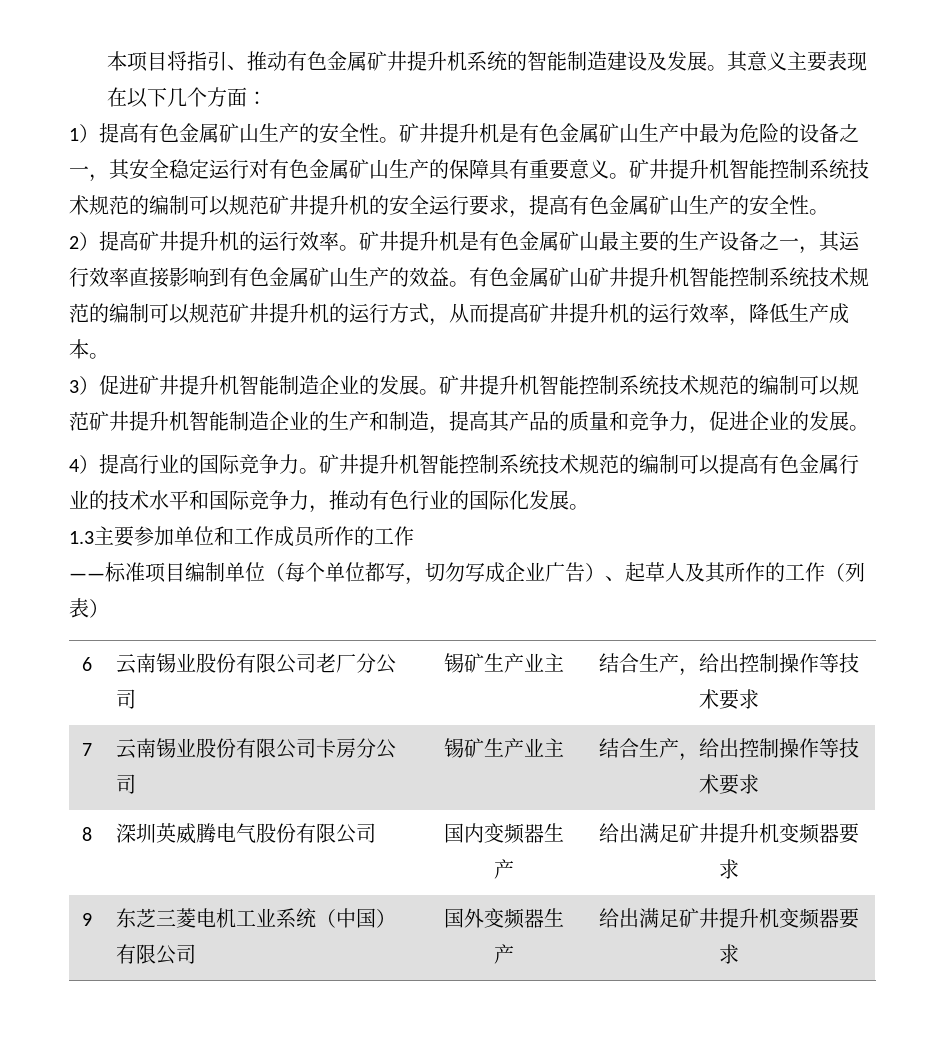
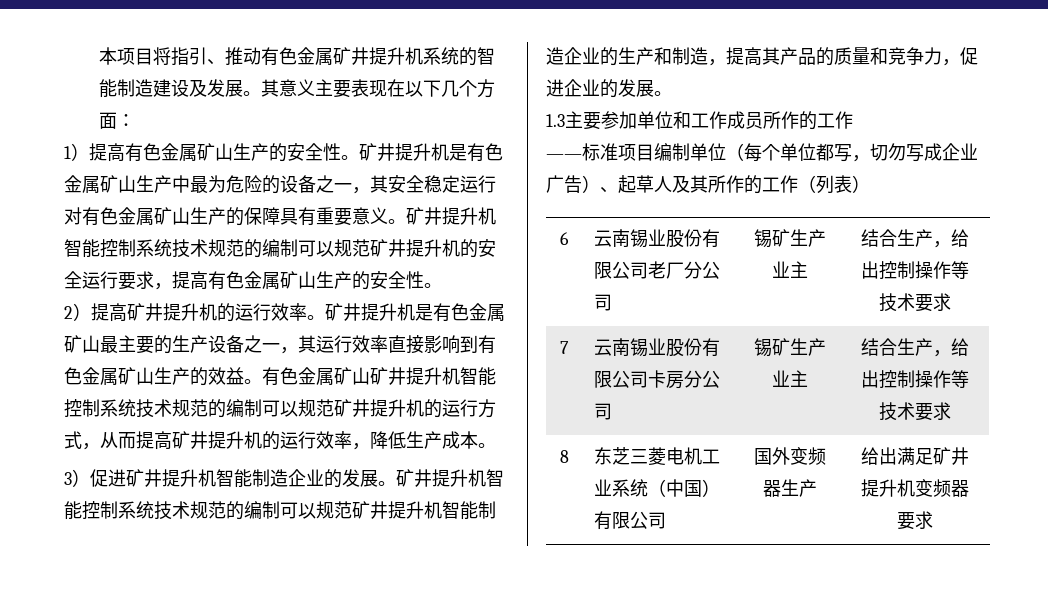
- 4）提高行业的国际竞争力。矿井提升机智能控制系统技术规范的编制可以提高有色金属行业的技术水平和国际竞争力，推动有色行业的国际化发展。
- 8 | 深圳英威腾电气股份有限公司 | 国内变频器生产 | 给出满足矿井提升机变频器要求
- 9 | 东芝三菱电机工业系统（中国）有限公司 | 国外变频器生产 | 给出满足矿井提升机变频器要求
+ 8 | 东芝三菱电机工业系统（中国）有限公司 | 国外变频器生产 | 给出满足矿井提升机变频器要求

